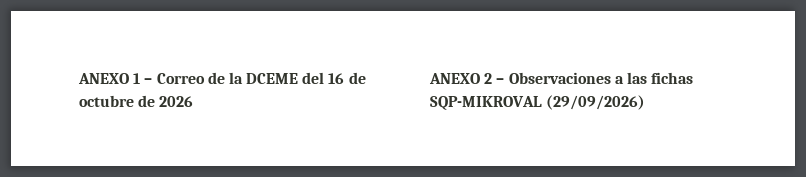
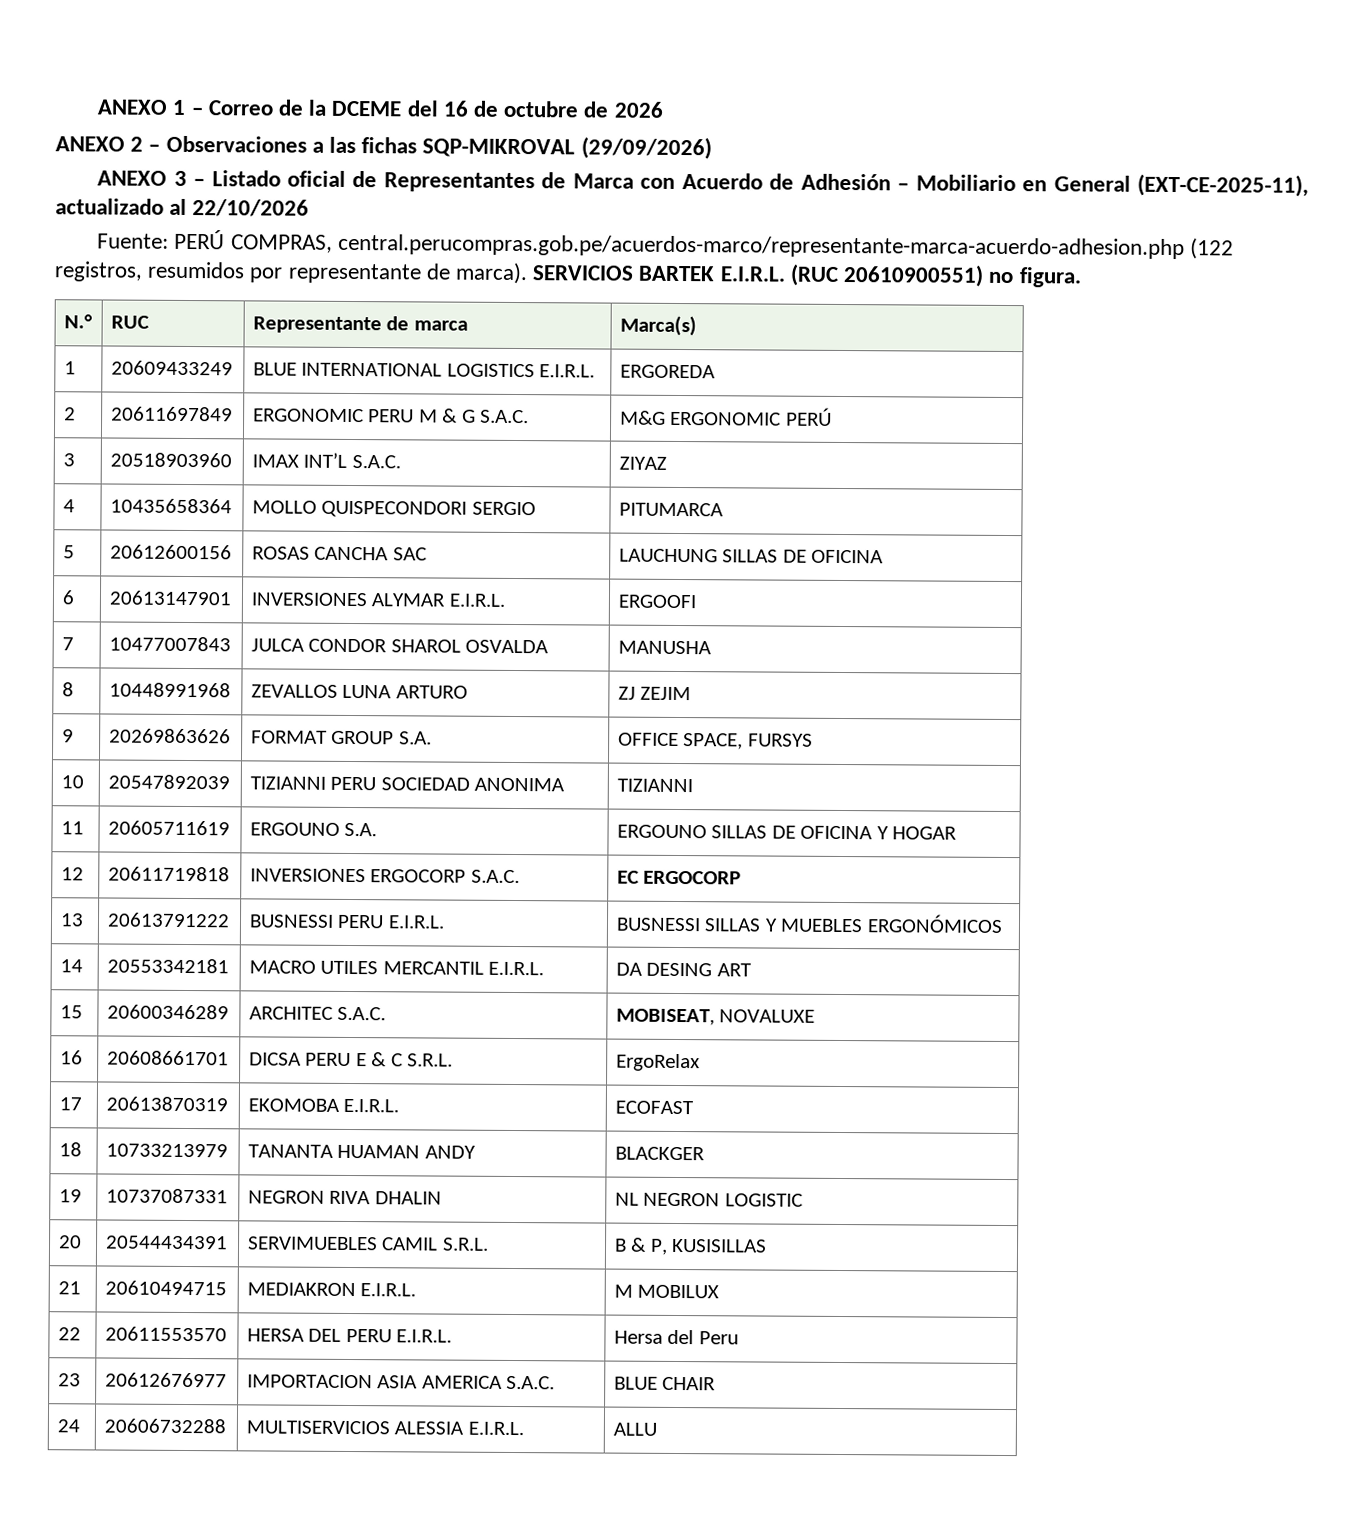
+ ANEXO 3 – Listado oficial de Representantes de Marca con Acuerdo de Adhesión – Mobiliario en General (EXT-CE-2025-11), actualizado al 22/10/2026
+ Fuente: PERÚ COMPRAS, central.perucompras.gob.pe/acuerdos-marco/representante-marca-acuerdo-adhesion.php (122 registros, resumidos por representante de marca). SERVICIOS BARTEK E.I.R.L. (RUC 20610900551) no figura.
+ N.° | RUC | Representante de marca | Marca(s)
+ 1 | 20609433249 | BLUE INTERNATIONAL LOGISTICS E.I.R.L. | ERGOREDA
+ 2 | 20611697849 | ERGONOMIC PERU M & G S.A.C. | M&G ERGONOMIC PERÚ
+ 3 | 20518903960 | IMAX INT’L S.A.C. | ZIYAZ
+ 4 | 10435658364 | MOLLO QUISPECONDORI SERGIO | PITUMARCA
+ 5 | 20612600156 | ROSAS CANCHA SAC | LAUCHUNG SILLAS DE OFICINA
+ 6 | 20613147901 | INVERSIONES ALYMAR E.I.R.L. | ERGOOFI
+ 7 | 10477007843 | JULCA CONDOR SHAROL OSVALDA | MANUSHA
+ 8 | 10448991968 | ZEVALLOS LUNA ARTURO | ZJ ZEJIM
+ 9 | 20269863626 | FORMAT GROUP S.A. | OFFICE SPACE, FURSYS
+ 10 | 20547892039 | TIZIANNI PERU SOCIEDAD ANONIMA | TIZIANNI
+ 11 | 20605711619 | ERGOUNO S.A. | ERGOUNO SILLAS DE OFICINA Y HOGAR
+ 12 | 20611719818 | INVERSIONES ERGOCORP S.A.C. | EC ERGOCORP
+ 13 | 20613791222 | BUSNESSI PERU E.I.R.L. | BUSNESSI SILLAS Y MUEBLES ERGONÓMICOS
+ 14 | 20553342181 | MACRO UTILES MERCANTIL E.I.R.L. | DA DESING ART
+ 15 | 20600346289 | ARCHITEC S.A.C. | MOBISEAT, NOVALUXE
+ 16 | 20608661701 | DICSA PERU E & C S.R.L. | ErgoRelax
+ 17 | 20613870319 | EKOMOBA E.I.R.L. | ECOFAST
+ 18 | 10733213979 | TANANTA HUAMAN ANDY | BLACKGER
+ 19 | 10737087331 | NEGRON RIVA DHALIN | NL NEGRON LOGISTIC
+ 20 | 20544434391 | SERVIMUEBLES CAMIL S.R.L. | B & P, KUSISILLAS
+ 21 | 20610494715 | MEDIAKRON E.I.R.L. | M MOBILUX
+ 22 | 20611553570 | HERSA DEL PERU E.I.R.L. | Hersa del Peru
+ 23 | 20612676977 | IMPORTACION ASIA AMERICA S.A.C. | BLUE CHAIR
+ 24 | 20606732288 | MULTISERVICIOS ALESSIA E.I.R.L. | ALLU

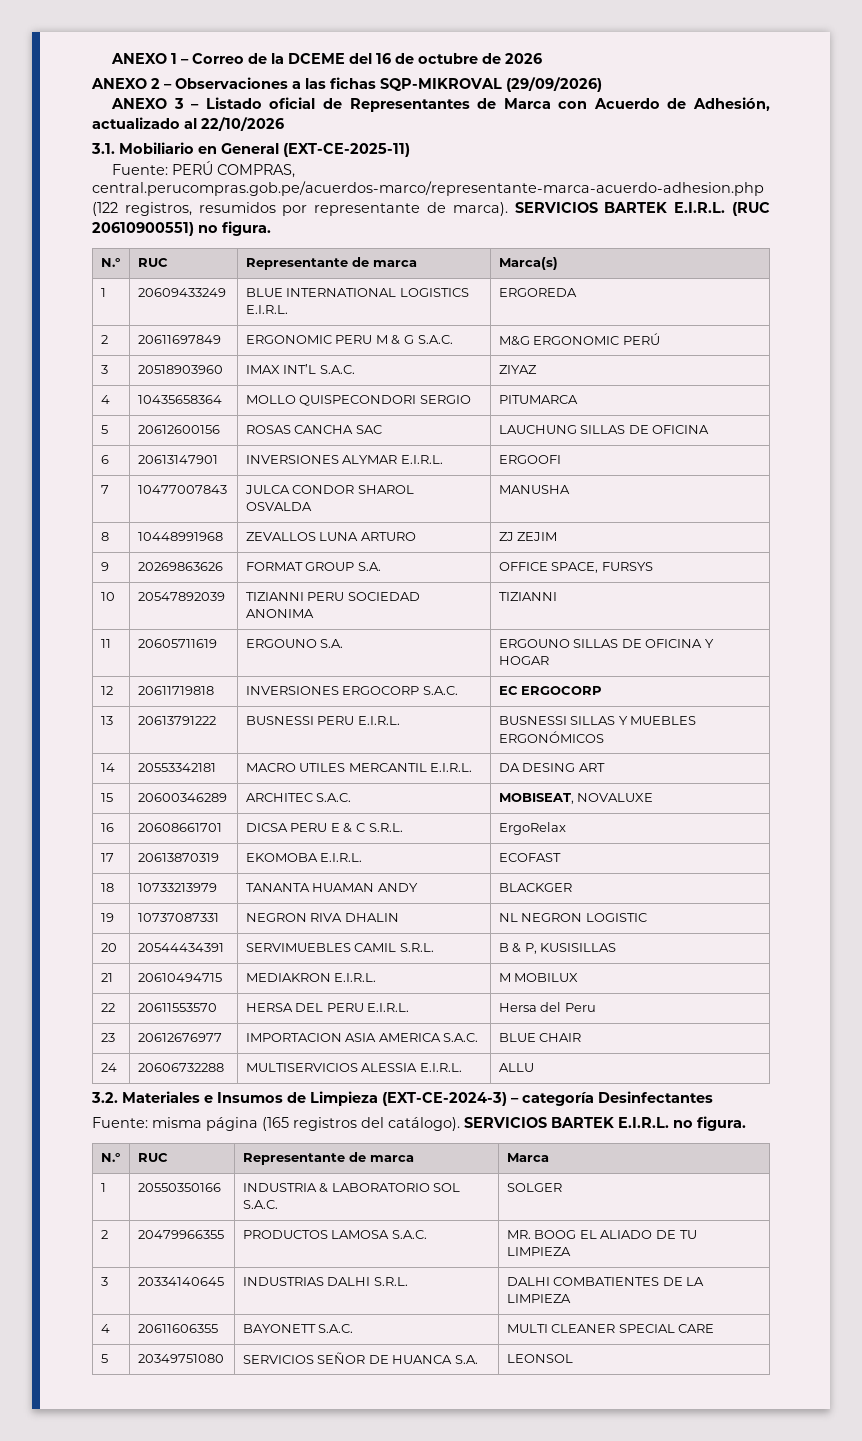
- ANEXO 3 – Listado oficial de Representantes de Marca con Acuerdo de Adhesión – Mobiliario en General (EXT-CE-2025-11), actualizado al 22/10/2026
+ ANEXO 3 – Listado oficial de Representantes de Marca con Acuerdo de Adhesión, actualizado al 22/10/2026
+ 3.1. Mobiliario en General (EXT-CE-2025-11)
+ 3.2. Materiales e Insumos de Limpieza (EXT-CE-2024-3) – categoría Desinfectantes
+ Fuente: misma página (165 registros del catálogo). SERVICIOS BARTEK E.I.R.L. no figura.
+ N.° | RUC | Representante de marca | Marca
+ 1 | 20550350166 | INDUSTRIA & LABORATORIO SOL S.A.C. | SOLGER
+ 2 | 20479966355 | PRODUCTOS LAMOSA S.A.C. | MR. BOOG EL ALIADO DE TU LIMPIEZA
+ 3 | 20334140645 | INDUSTRIAS DALHI S.R.L. | DALHI COMBATIENTES DE LA LIMPIEZA
+ 4 | 20611606355 | BAYONETT S.A.C. | MULTI CLEANER SPECIAL CARE
+ 5 | 20349751080 | SERVICIOS SEÑOR DE HUANCA S.A. | LEONSOL

